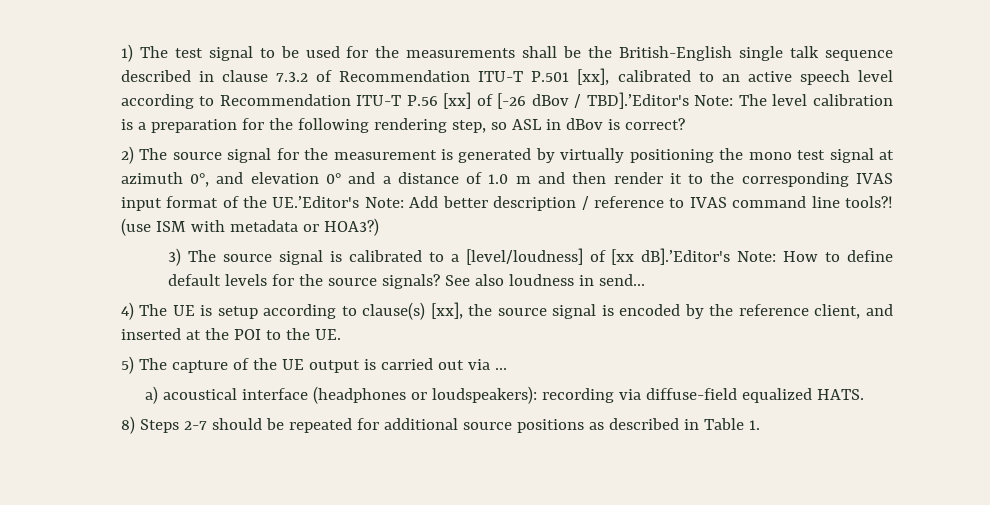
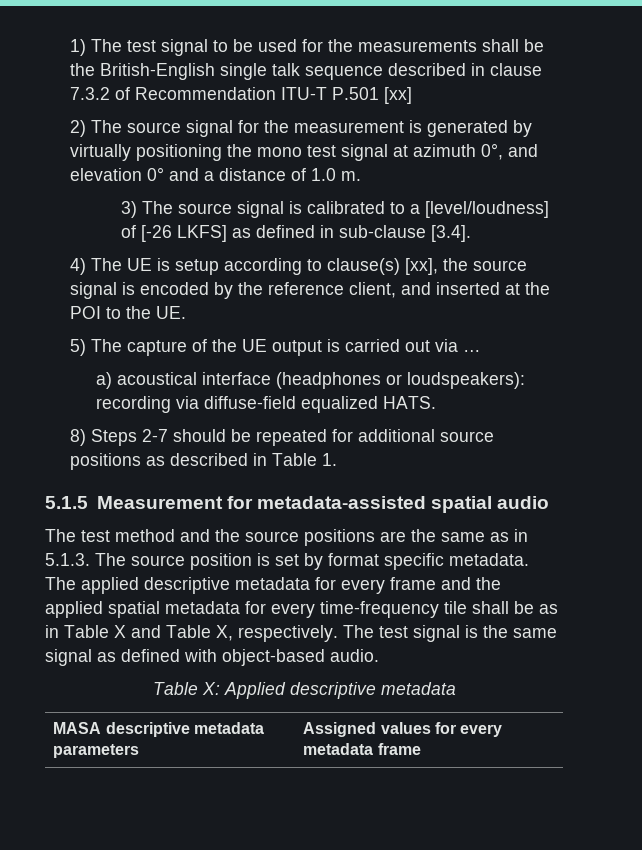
- 1) The test signal to be used for the measurements shall be the British-English single talk sequence described in clause 7.3.2 of Recommendation ITU-T P.501 [xx], calibrated to an active speech level according to Recommendation ITU-T P.56 [xx] of [-26 dBov / TBD].’Editor's Note: The level calibration is a preparation for the following rendering step, so ASL in dBov is correct?
+ 1) The test signal to be used for the measurements shall be the British-English single talk sequence described in clause 7.3.2 of Recommendation ITU-T P.501 [xx]
- 2) The source signal for the measurement is generated by virtually positioning the mono test signal at azimuth 0°, and elevation 0° and a distance of 1.0 m and then render it to the corresponding IVAS input format of the UE.’Editor's Note: Add better description / reference to IVAS command line tools?! (use ISM with metadata or HOA3?)
+ 2) The source signal for the measurement is generated by virtually positioning the mono test signal at azimuth 0°, and elevation 0° and a distance of 1.0 m.
- 3) The source signal is calibrated to a [level/loudness] of [xx dB].’Editor's Note: How to define default levels for the source signals? See also loudness in send…
+ 3) The source signal is calibrated to a [level/loudness] of [-26 LKFS] as defined in sub-clause [3.4].
+ 5.1.5 Measurement for metadata-assisted spatial audio
+ The test method and the source positions are the same as in 5.1.3. The source position is set by format specific metadata. The applied descriptive metadata for every frame and the applied spatial metadata for every time-frequency tile shall be as in Table X and Table X, respectively. The test signal is the same signal as defined with object-based audio.
+ Table X: Applied descriptive metadata
+ MASA descriptive metadata parameters | Assigned values for every metadata frame

